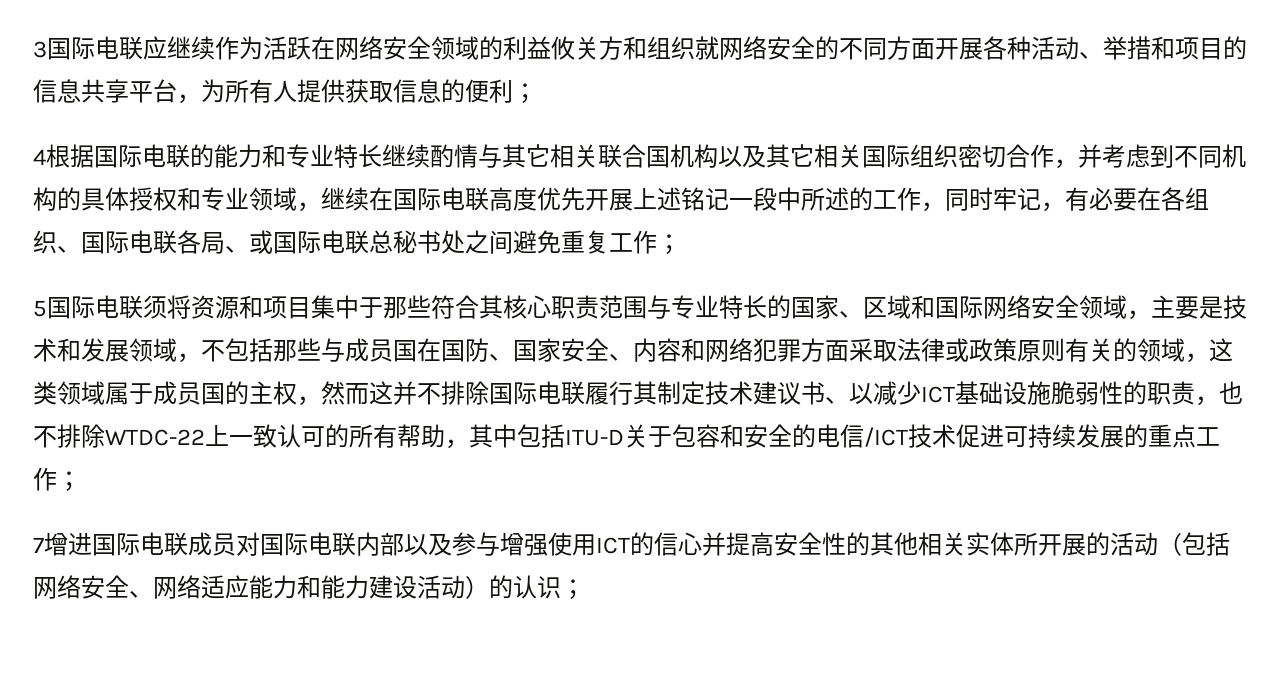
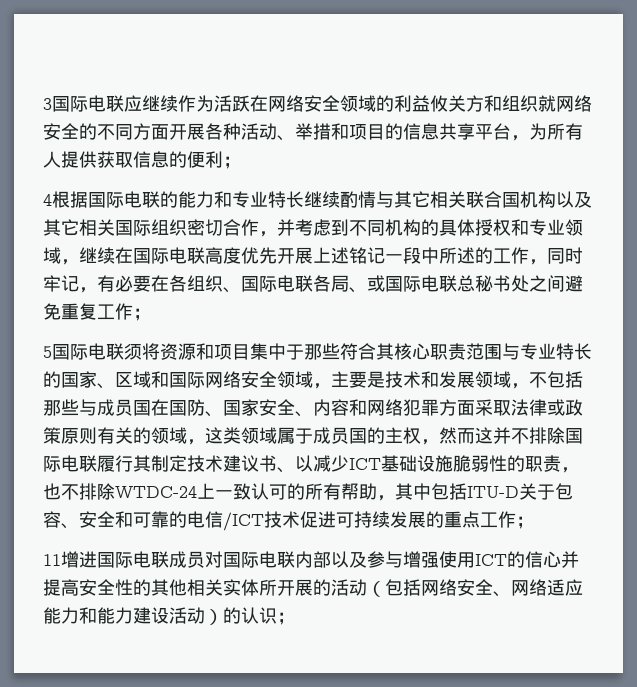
- 5国际电联须将资源和项目集中于那些符合其核心职责范围与专业特长的国家、区域和国际网络安全领域，主要是技术和发展领域，不包括那些与成员国在国防、国家安全、内容和网络犯罪方面采取法律或政策原则有关的领域，这类领域属于成员国的主权，然而这并不排除国际电联履行其制定技术建议书、以减少ICT基础设施脆弱性的职责，也不排除WTDC-22上一致认可的所有帮助，其中包括ITU-D关于包容和安全的电信/ICT技术促进可持续发展的重点工作；
+ 5国际电联须将资源和项目集中于那些符合其核心职责范围与专业特长的国家、区域和国际网络安全领域，主要是技术和发展领域，不包括那些与成员国在国防、国家安全、内容和网络犯罪方面采取法律或政策原则有关的领域，这类领域属于成员国的主权，然而这并不排除国际电联履行其制定技术建议书、以减少ICT基础设施脆弱性的职责，也不排除WTDC-24上一致认可的所有帮助，其中包括ITU-D关于包容、安全和可靠的电信/ICT技术促进可持续发展的重点工作；
- 7增进国际电联成员对国际电联内部以及参与增强使用ICT的信心并提高安全性的其他相关实体所开展的活动（包括网络安全、网络适应能力和能力建设活动）的认识；
+ 11增进国际电联成员对国际电联内部以及参与增强使用ICT的信心并提高安全性的其他相关实体所开展的活动（包括网络安全、网络适应能力和能力建设活动）的认识；

